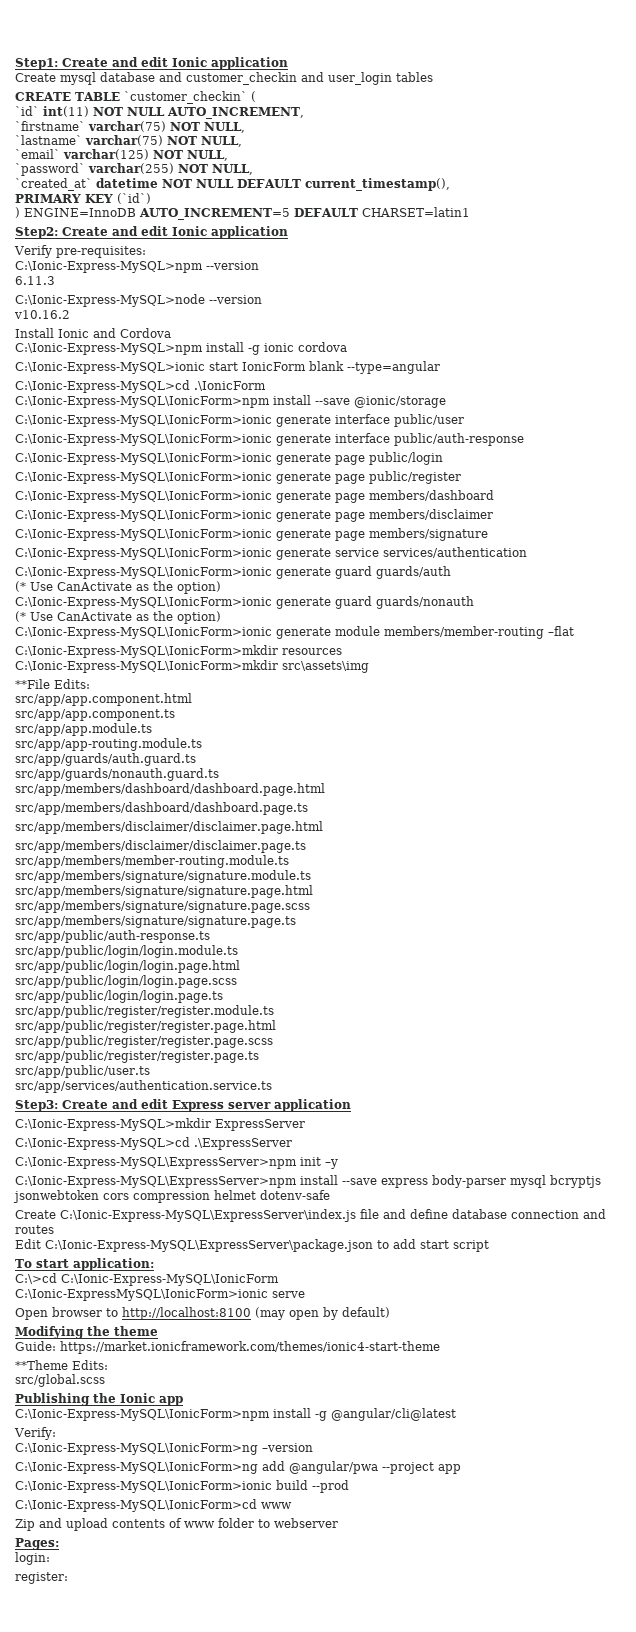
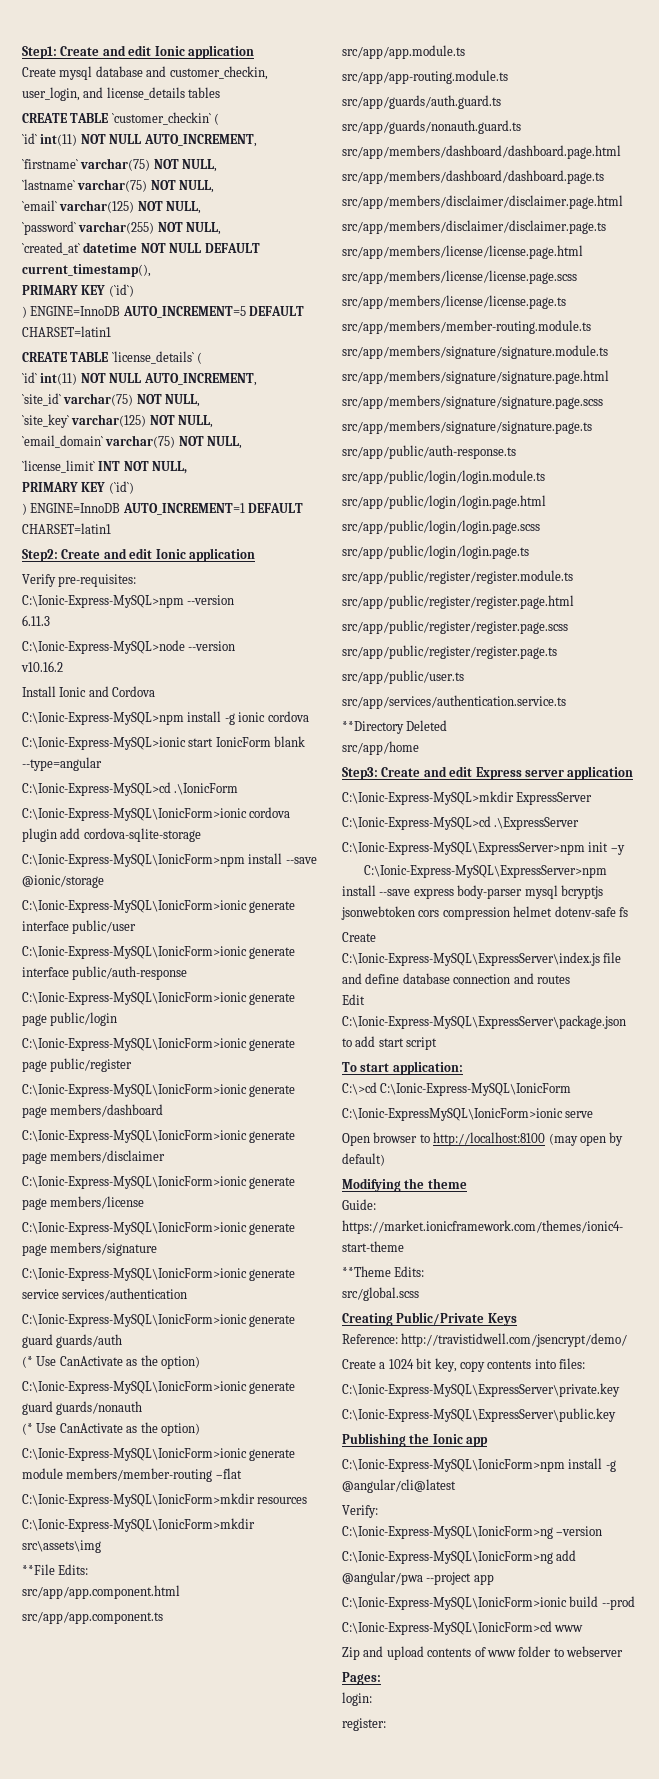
- Create mysql database and customer_checkin and user_login tables
+ Create mysql database and customer_checkin, user_login, and license_details tables
+ CREATE TABLE `license_details` (
+ `id` int(11) NOT NULL AUTO_INCREMENT,
+ `site_id` varchar(75) NOT NULL,
+ `site_key` varchar(125) NOT NULL,
+ `email_domain` varchar(75) NOT NULL,
+ `license_limit` INT NOT NULL,
+ PRIMARY KEY (`id`)
+ ) ENGINE=InnoDB AUTO_INCREMENT=1 DEFAULT CHARSET=latin1
+ C:\Ionic-Express-MySQL\IonicForm>ionic cordova plugin add cordova-sqlite-storage
+ C:\Ionic-Express-MySQL\IonicForm>ionic generate page members/license
+ src/app/members/license/license.page.html
+ src/app/members/license/license.page.scss
+ src/app/members/license/license.page.ts
+ **Directory Deleted
+ src/app/home
- C:\Ionic-Express-MySQL\ExpressServer>npm install --save express body-parser mysql bcryptjs jsonwebtoken cors compression helmet dotenv-safe
+ C:\Ionic-Express-MySQL\ExpressServer>npm install --save express body-parser mysql bcryptjs jsonwebtoken cors compression helmet dotenv-safe fs
+ Creating Public/Private Keys
+ Reference: http://travistidwell.com/jsencrypt/demo/
+ Create a 1024 bit key, copy contents into files:
+ C:\Ionic-Express-MySQL\ExpressServer\private.key
+ C:\Ionic-Express-MySQL\ExpressServer\public.key

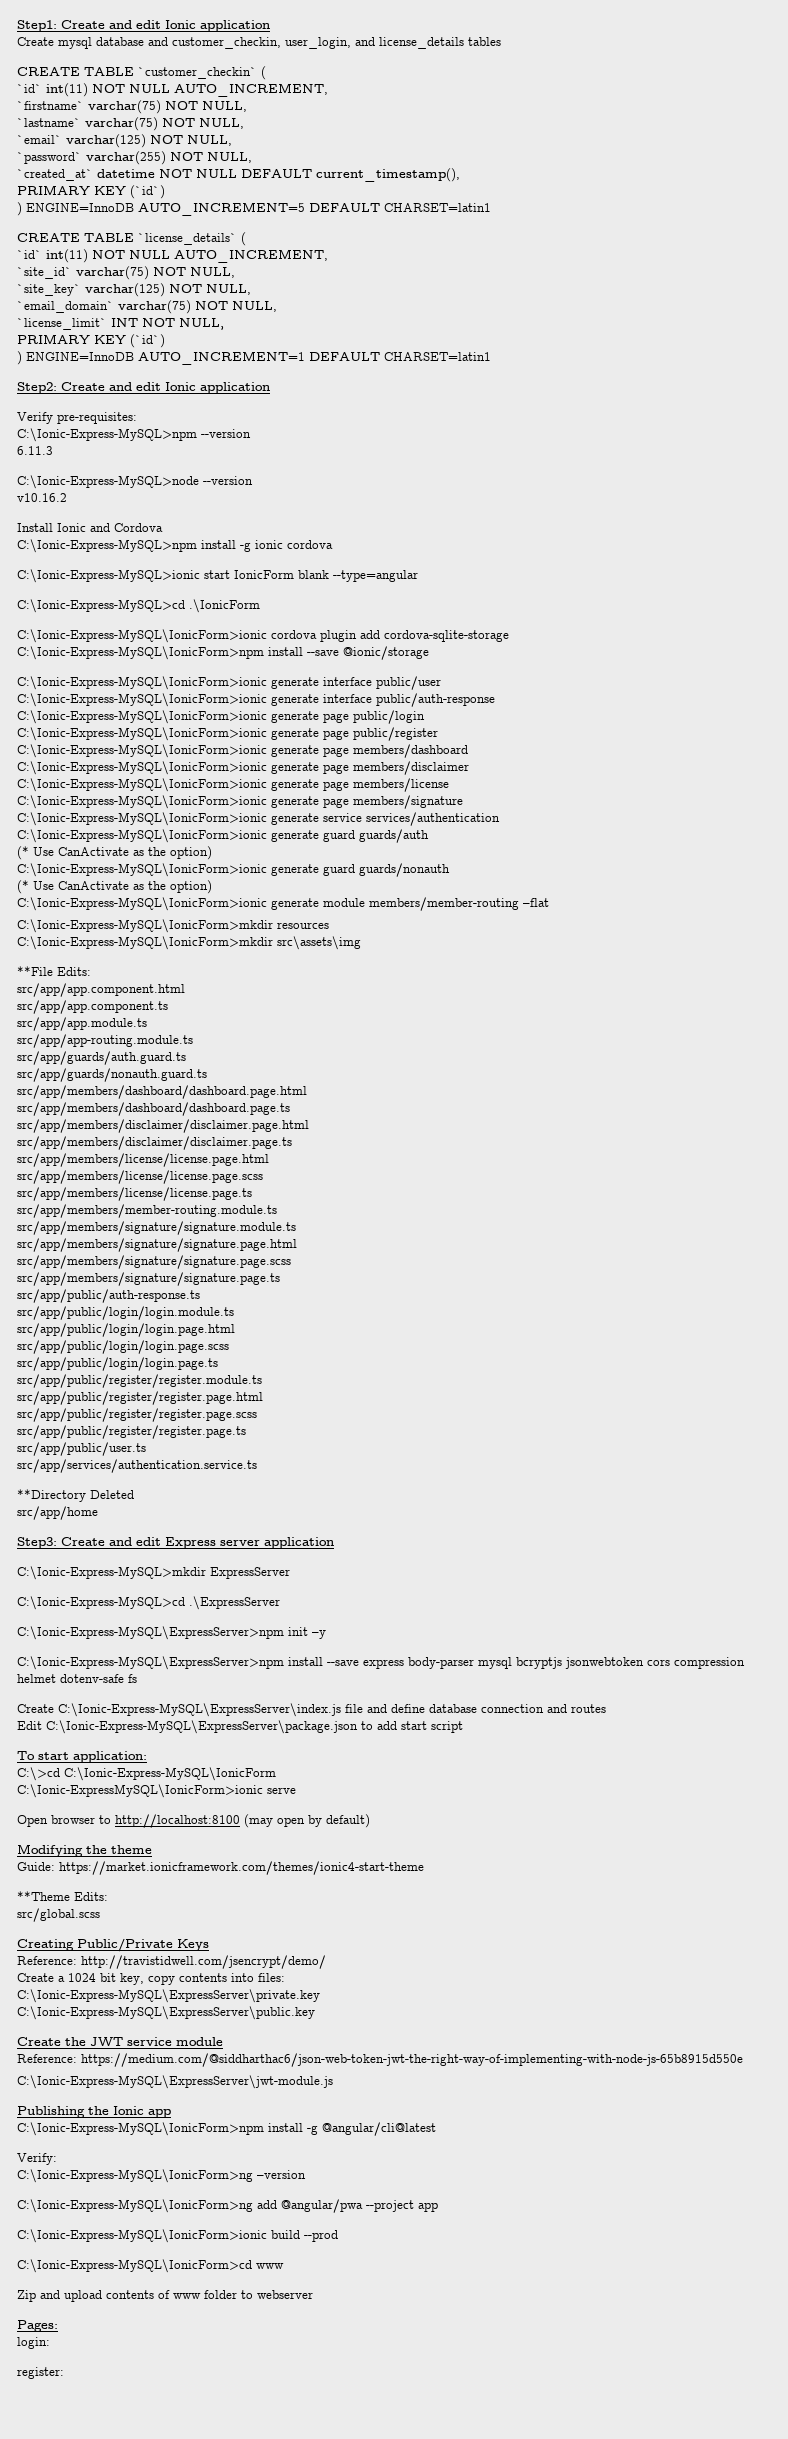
+ Create the JWT service module
+ Reference: https://medium.com/@siddharthac6/json-web-token-jwt-the-right-way-of-implementing-with-node-js-65b8915d550e
+ C:\Ionic-Express-MySQL\ExpressServer\jwt-module.js

